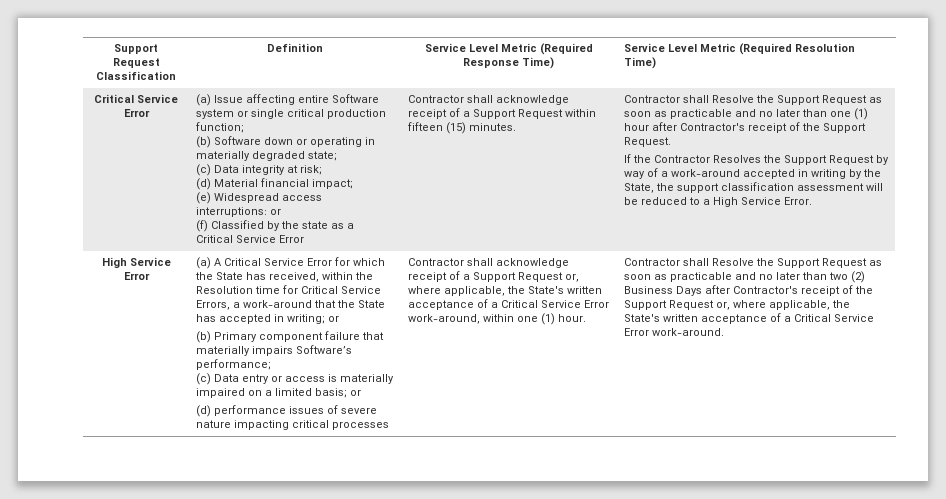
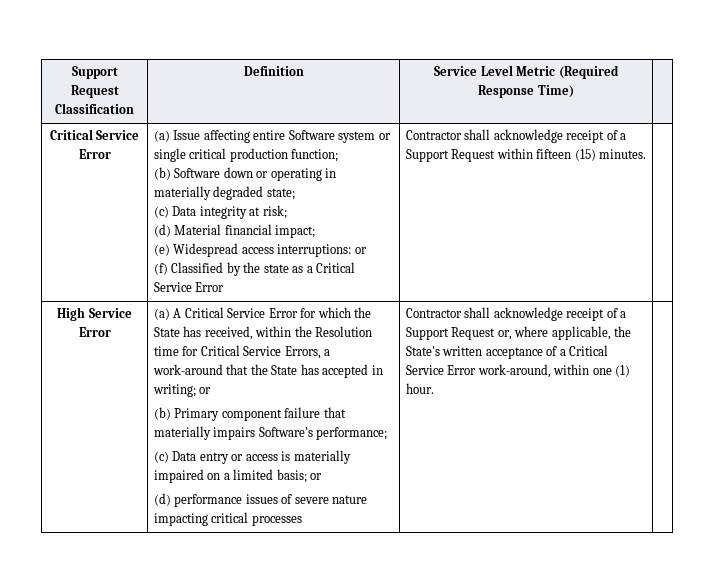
- Support Request Classification | Definition | Service Level Metric (Required Response Time) | Service Level Metric (Required Resolution Time)
+ Support Request Classification | Definition | Service Level Metric (Required Response Time) |
- Contractor shall Resolve the Support Request as soon as practicable and no later than one (1) hour after Contractor's receipt of the Support Request.
- If the Contractor Resolves the Support Request by way of a work-around accepted in writing by the State, the support classification assessment will be reduced to a High Service Error.
- Contractor shall Resolve the Support Request as soon as practicable and no later than two (2) Business Days after Contractor's receipt of the Support Request or, where applicable, the State's written acceptance of a Critical Service Error work-around.

